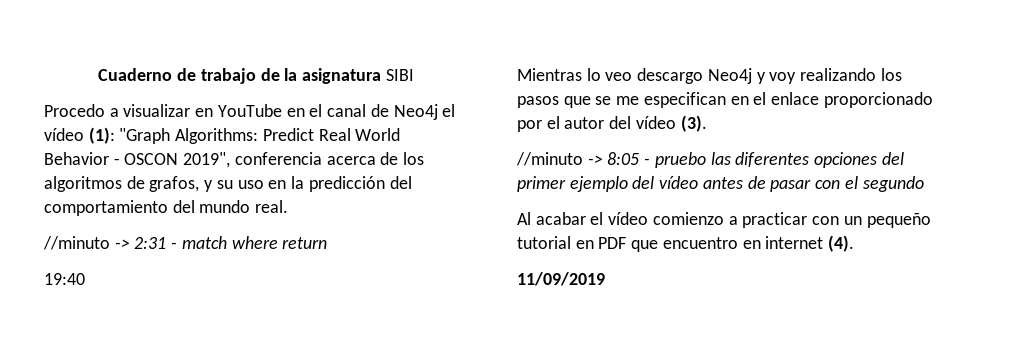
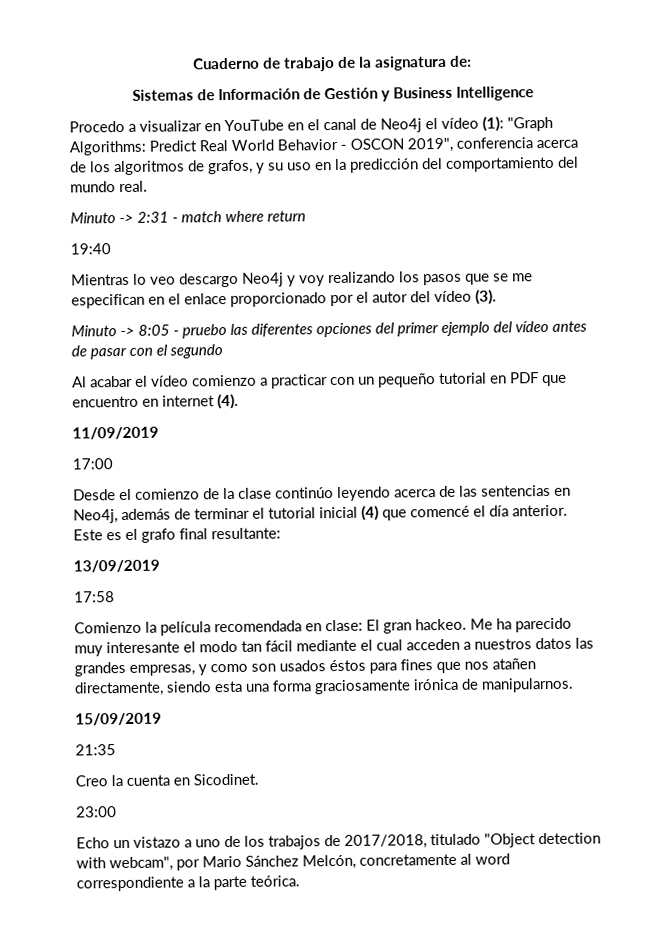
- Cuaderno de trabajo de la asignatura SIBI
+ Cuaderno de trabajo de la asignatura de:
+ Sistemas de Información de Gestión y Business Intelligence
- //minuto -> 2:31 - match where return
+ Minuto -> 2:31 - match where return
- //minuto -> 8:05 - pruebo las diferentes opciones del primer ejemplo del vídeo antes de pasar con el segundo
+ Minuto -> 8:05 - pruebo las diferentes opciones del primer ejemplo del vídeo antes de pasar con el segundo
+ 17:00
+ Desde el comienzo de la clase continúo leyendo acerca de las sentencias en Neo4j, además de terminar el tutorial inicial (4) que comencé el día anterior. Este es el grafo final resultante:
+ 13/09/2019
+ 17:58
+ Comienzo la película recomendada en clase: El gran hackeo. Me ha parecido muy interesante el modo tan fácil mediante el cual acceden a nuestros datos las grandes empresas, y como son usados éstos para fines que nos atañen directamente, siendo esta una forma graciosamente irónica de manipularnos.
+ 15/09/2019
+ 21:35
+ Creo la cuenta en Sicodinet.
+ 23:00
+ Echo un vistazo a uno de los trabajos de 2017/2018, titulado "Object detection with webcam", por Mario Sánchez Melcón, concretamente al word correspondiente a la parte teórica.

